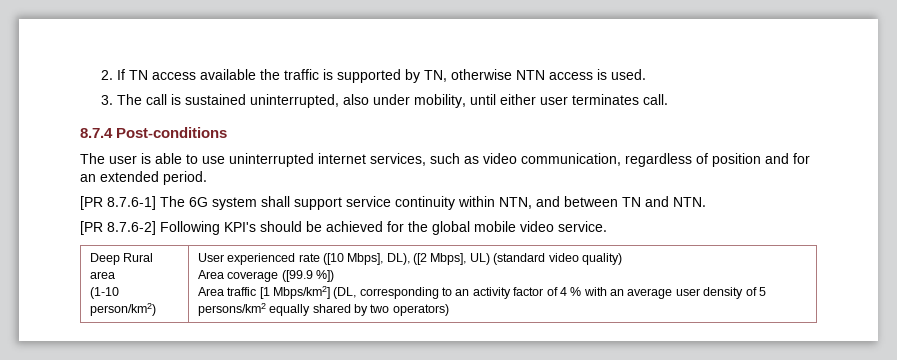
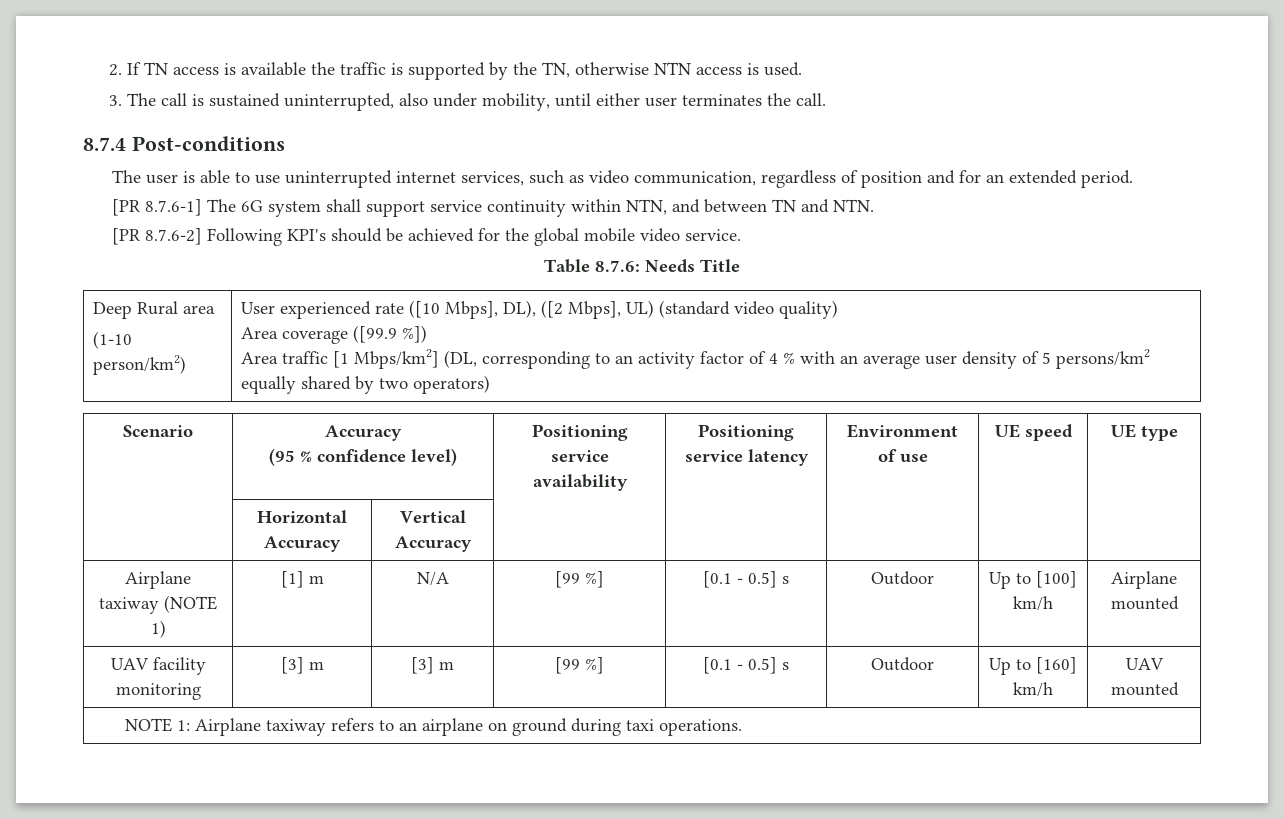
- 2. If TN access available the traffic is supported by TN, otherwise NTN access is used.
+ 2. If TN access is available the traffic is supported by the TN, otherwise NTN access is used.
- 3. The call is sustained uninterrupted, also under mobility, until either user terminates call.
+ 3. The call is sustained uninterrupted, also under mobility, until either user terminates the call.
+ Table 8.7.6: Needs Title
+ Scenario | Accuracy
+ (95 % confidence level) | Positioning service availability | Positioning service latency | Environment of use | UE speed | UE type
+ | Horizontal Accuracy | Vertical Accuracy | | | | |
+ Airplane taxiway (NOTE 1) | [1] m | N/A | [99 %] | [0.1 - 0.5] s | Outdoor | Up to [100] km/h | Airplane mounted
+ UAV facility monitoring | [3] m | [3] m | [99 %] | [0.1 - 0.5] s | Outdoor | Up to [160] km/h | UAV mounted
+ NOTE 1: Airplane taxiway refers to an airplane on ground during taxi operations.

